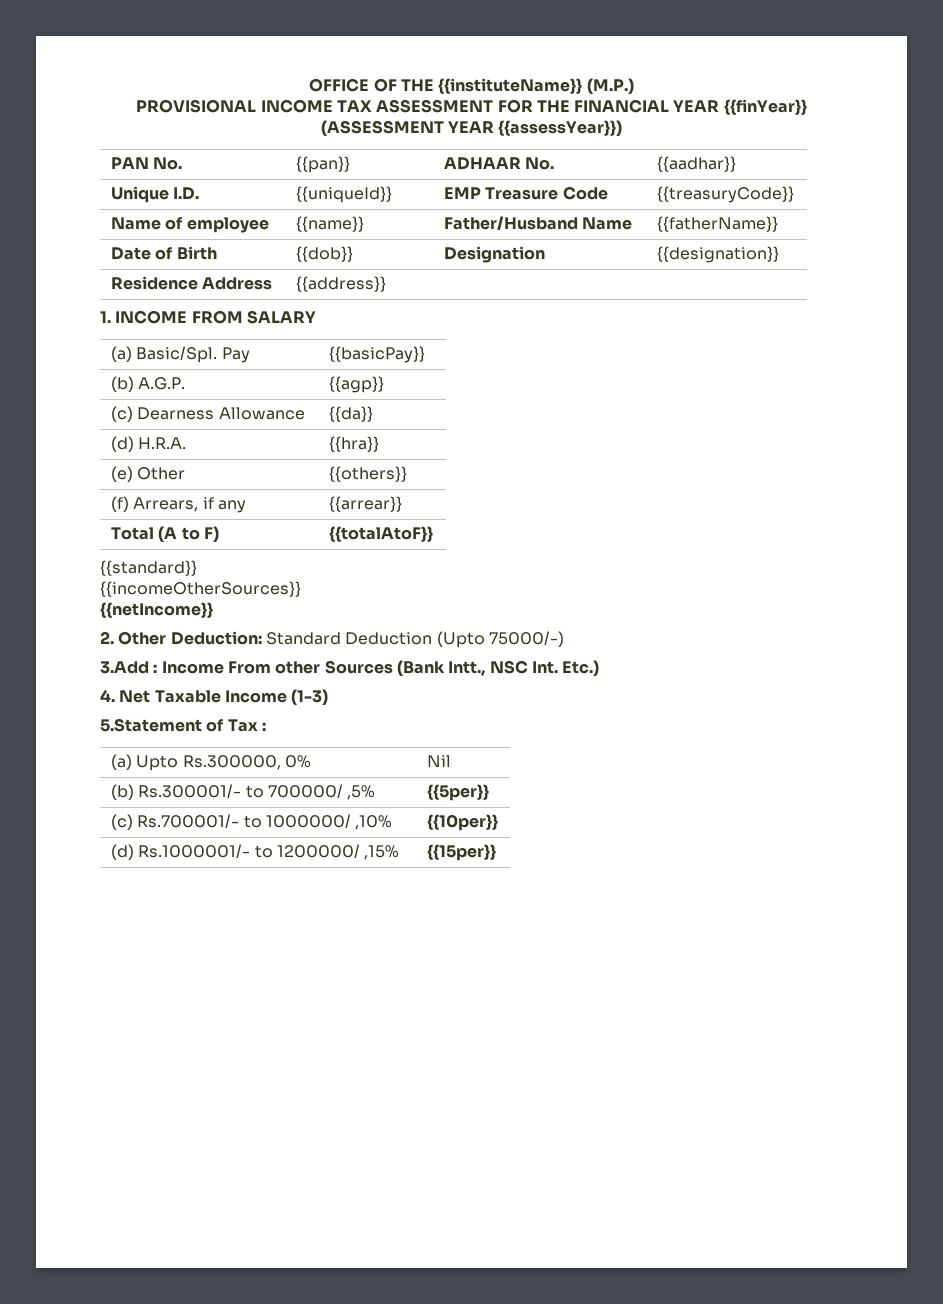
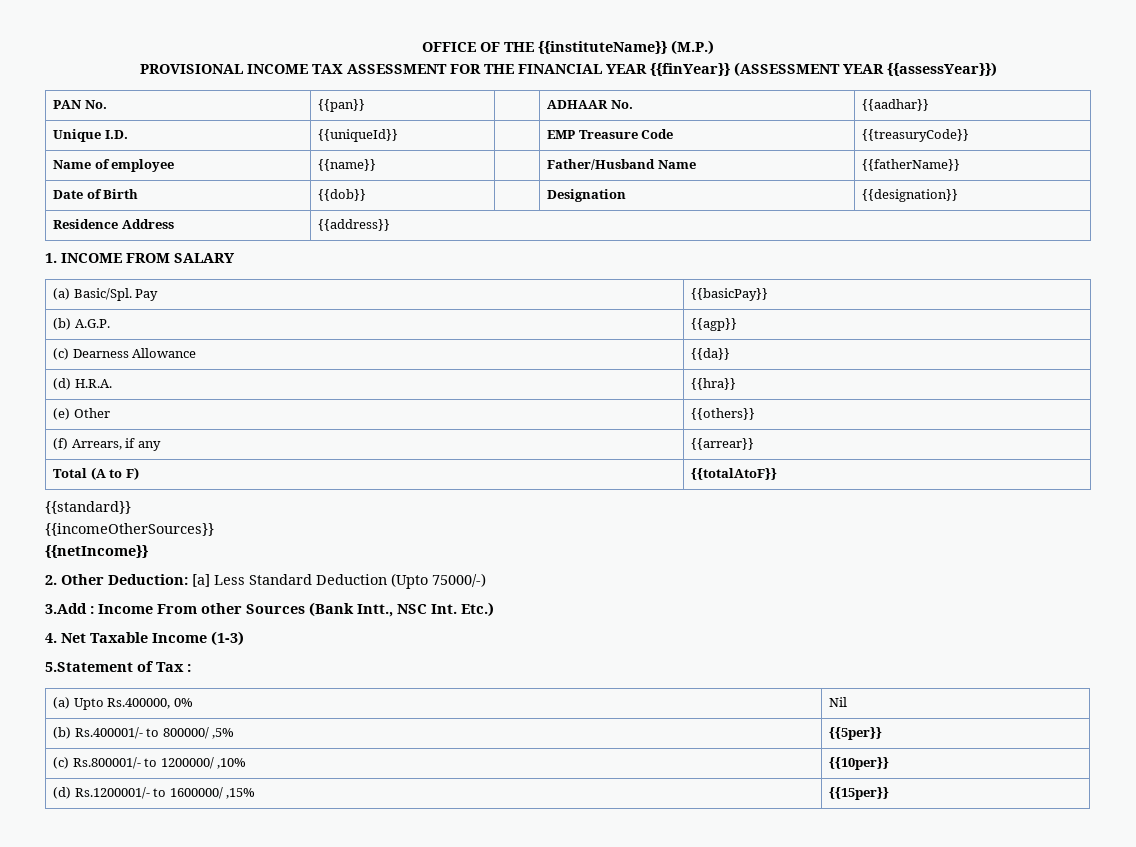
- 2. Other Deduction: Standard Deduction (Upto 75000/-)
+ 2. Other Deduction: [a] Less Standard Deduction (Upto 75000/-)
- (a) Upto Rs.300000, 0% | Nil
+ (a) Upto Rs.400000, 0% | Nil
- (b) Rs.300001/- to 700000/ ,5% | {{5per}}
+ (b) Rs.400001/- to 800000/ ,5% | {{5per}}
- (c) Rs.700001/- to 1000000/ ,10% | {{10per}}
+ (c) Rs.800001/- to 1200000/ ,10% | {{10per}}
- (d) Rs.1000001/- to 1200000/ ,15% | {{15per}}
+ (d) Rs.1200001/- to 1600000/ ,15% | {{15per}}

